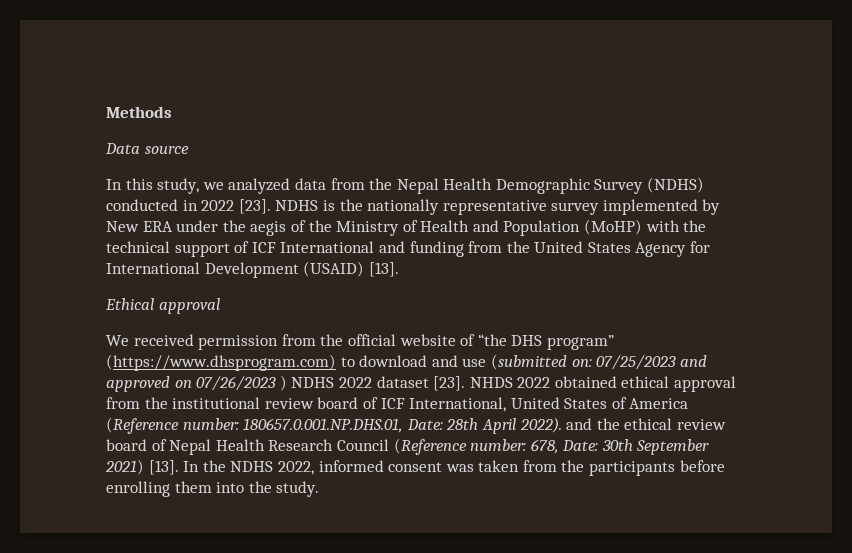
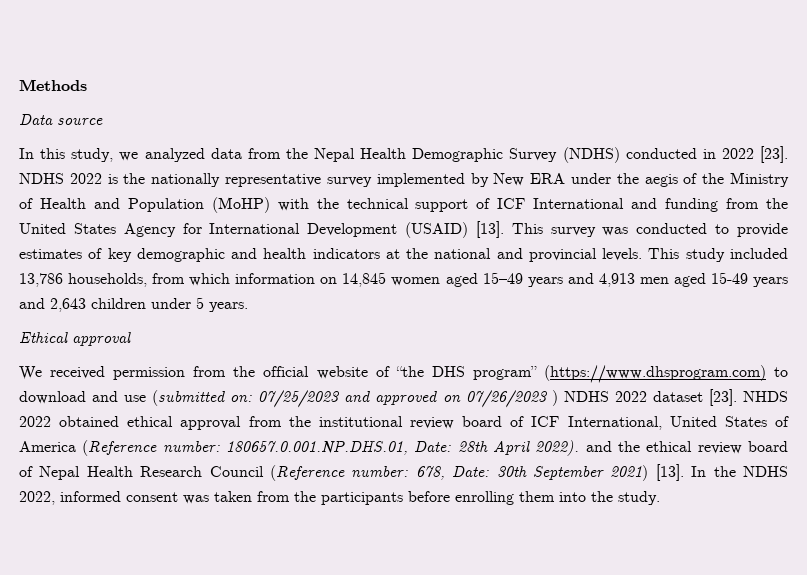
- NDHS is the nationally representative survey implemented by New ERA under the aegis of the Ministry of Health and Population (MoHP) with the technical support of ICF International and funding from the United States Agency for International Development (USAID) [13].
+ NDHS 2022 is the nationally representative survey implemented by New ERA under the aegis of the Ministry of Health and Population (MoHP) with the technical support of ICF International and funding from the United States Agency for International Development (USAID) [13]. This survey was conducted to provide estimates of key demographic and health indicators at the national and provincial levels. This study included 13,786 households, from which information on 14,845 women aged 15–49 years and 4,913 men aged 15-49 years and 2,643 children under 5 years.

